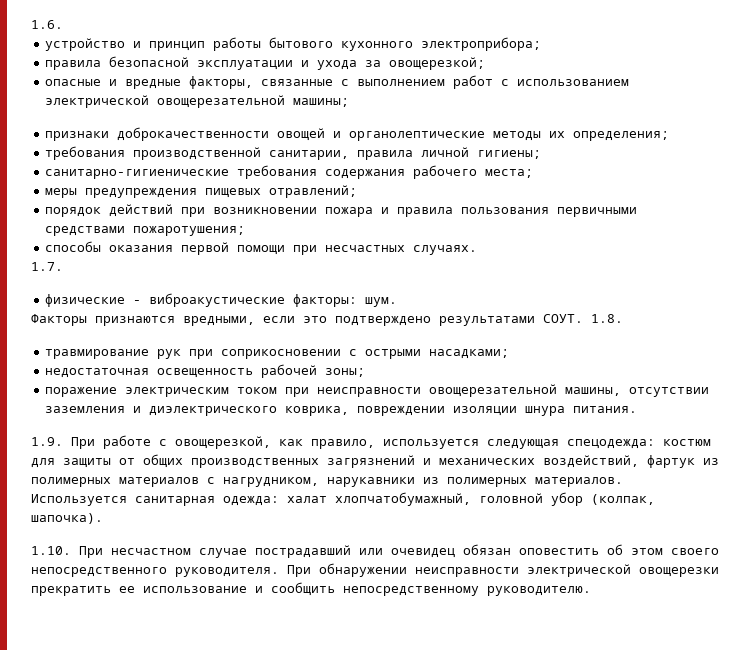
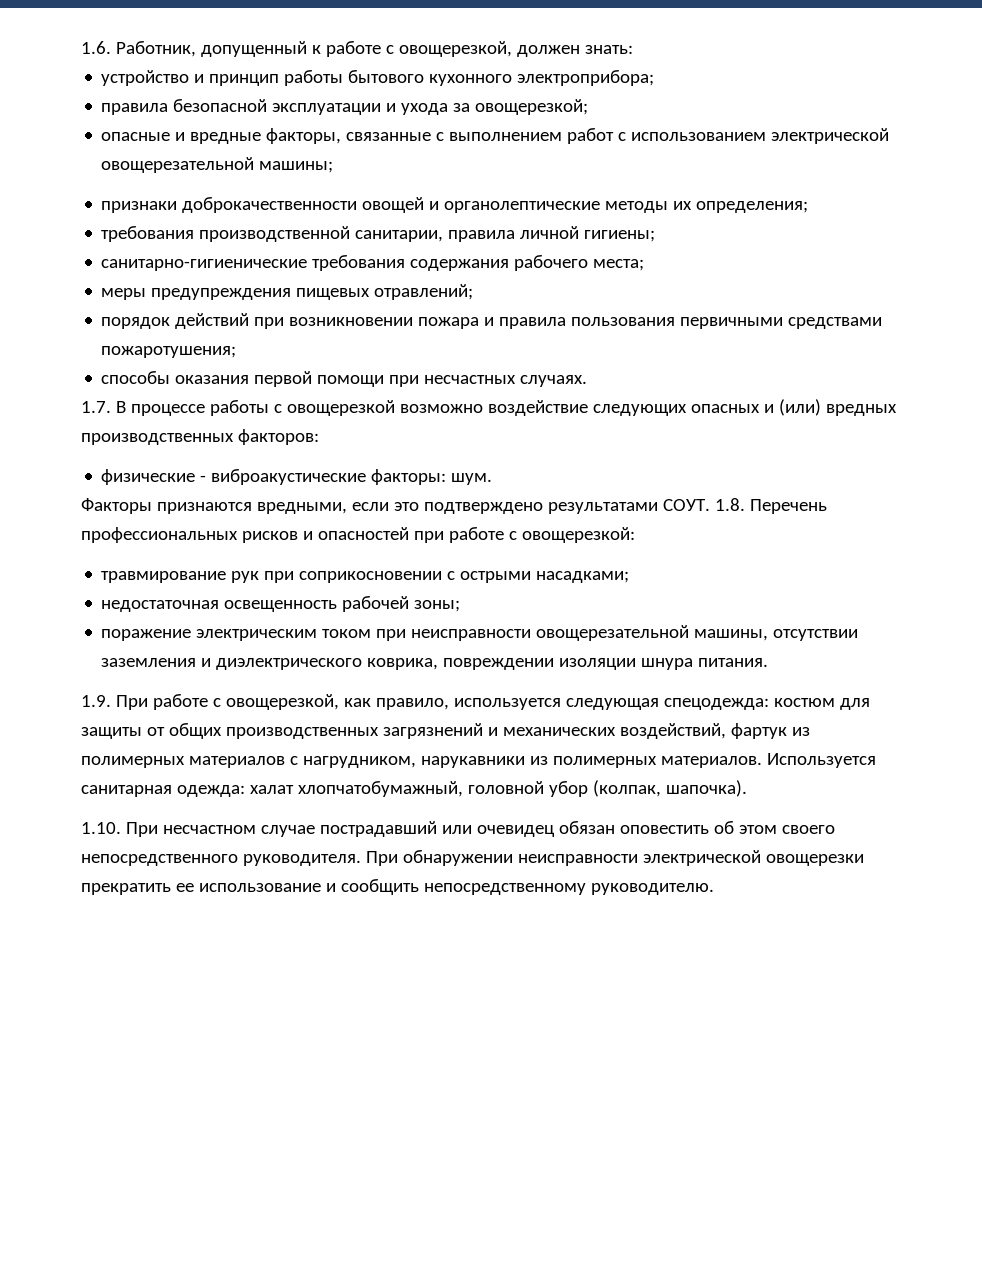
- 1.6.
+ 1.6. Работник, допущенный к работе с овощерезкой, должен знать:
- 1.7.
+ 1.7. В процессе работы с овощерезкой возможно воздействие следующих опасных и (или) вредных производственных факторов:
- 1.8.
+ 1.8. Перечень профессиональных рисков и опасностей при работе с овощерезкой:

